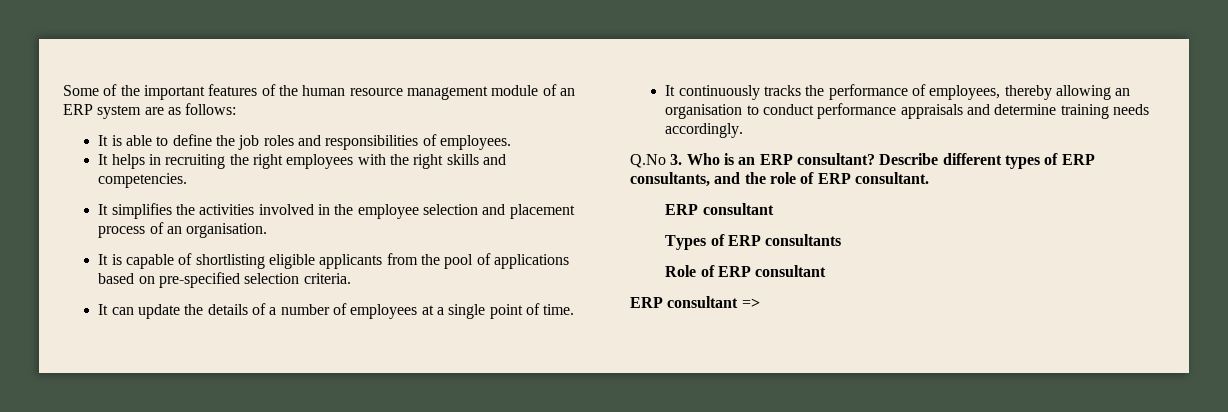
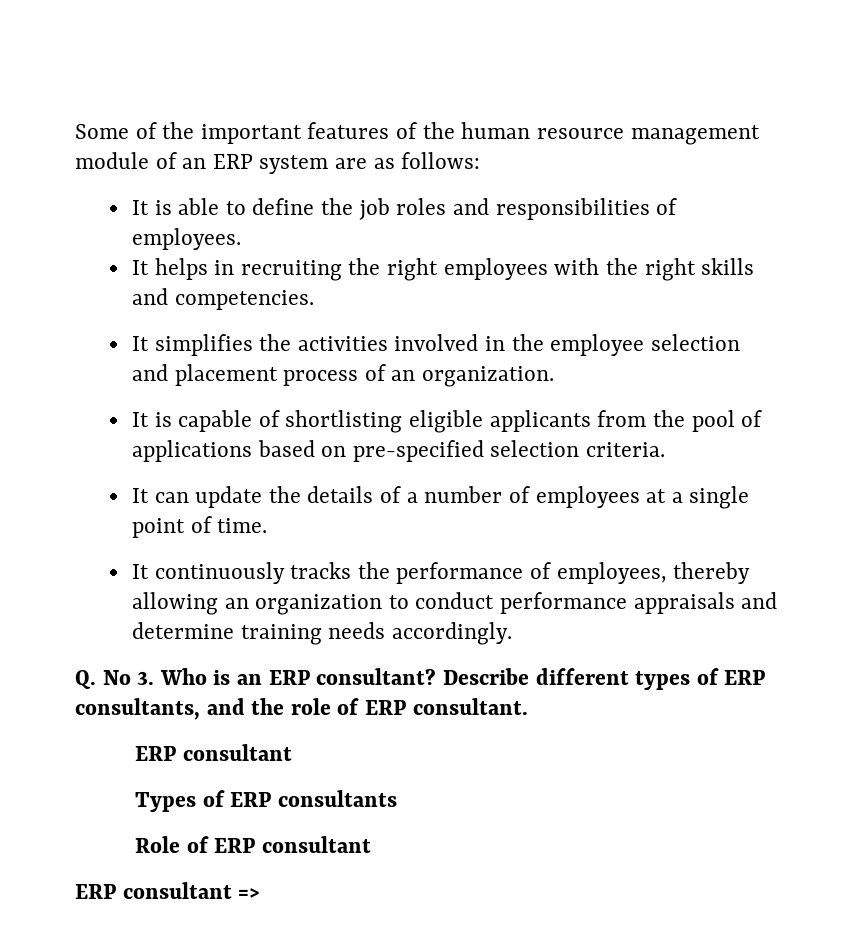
- It simplifies the activities involved in the employee selection and placement process of an organisation.
+ It simplifies the activities involved in the employee selection and placement process of an organization.
- It continuously tracks the performance of employees, thereby allowing an organisation to conduct performance appraisals and determine training needs accordingly.
+ It continuously tracks the performance of employees, thereby allowing an organization to conduct performance appraisals and determine training needs accordingly.
- Q.No 3. Who is an ERP consultant?
+ Q. No 3. Who is an ERP consultant?

